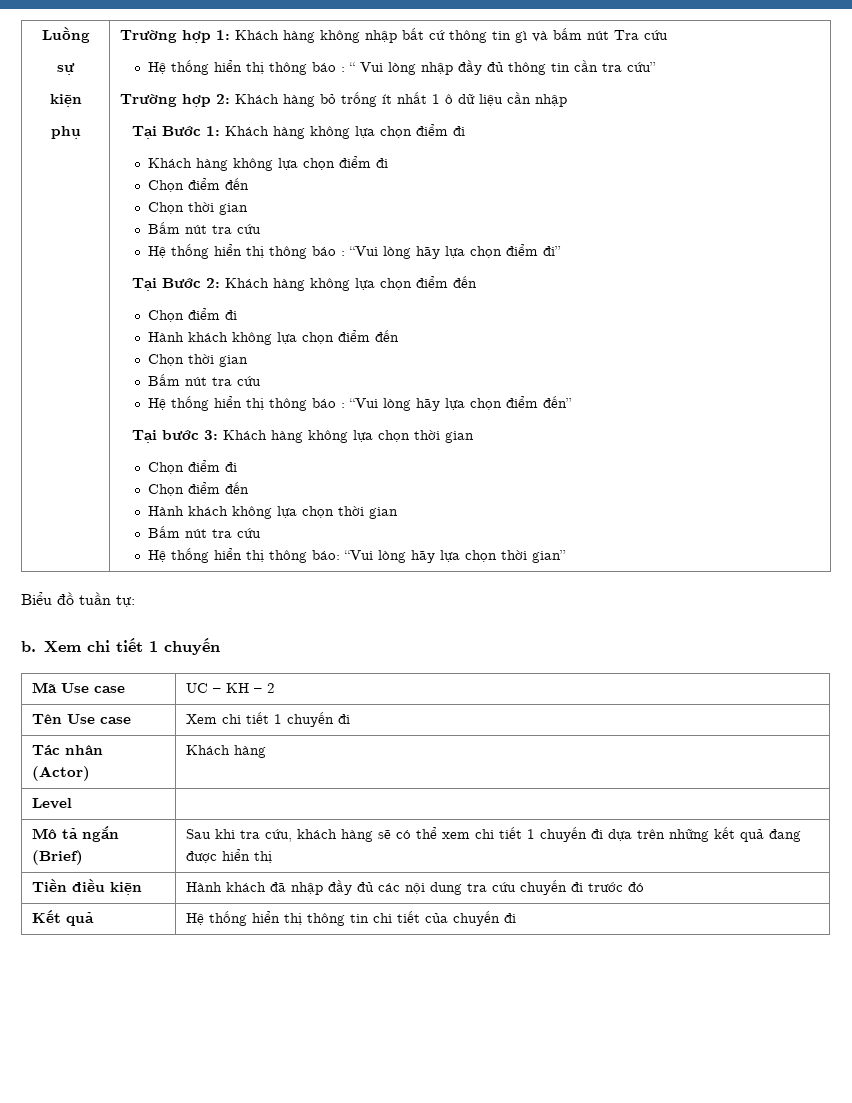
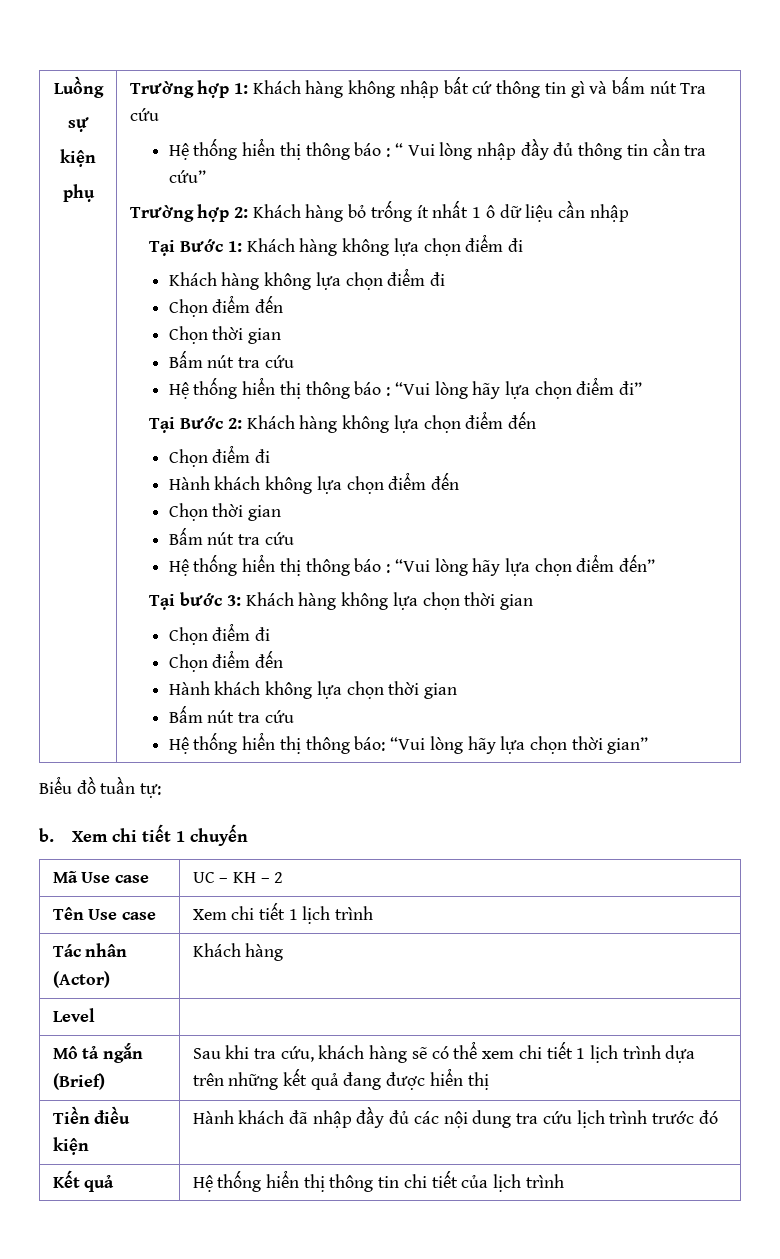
- Tên Use case | Xem chi tiết 1 chuyến đi
+ Tên Use case | Xem chi tiết 1 lịch trình
- Mô tả ngắn (Brief) | Sau khi tra cứu, khách hàng sẽ có thể xem chi tiết 1 chuyến đi dựa trên những kết quả đang được hiển thị
+ Mô tả ngắn (Brief) | Sau khi tra cứu, khách hàng sẽ có thể xem chi tiết 1 lịch trình dựa trên những kết quả đang được hiển thị
- Tiền điều kiện | Hành khách đã nhập đầy đủ các nội dung tra cứu chuyến đi trước đó
+ Tiền điều kiện | Hành khách đã nhập đầy đủ các nội dung tra cứu lịch trình trước đó
- Kết quả | Hệ thống hiển thị thông tin chi tiết của chuyến đi
+ Kết quả | Hệ thống hiển thị thông tin chi tiết của lịch trình

